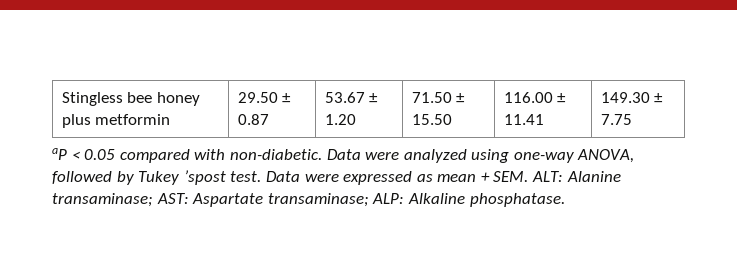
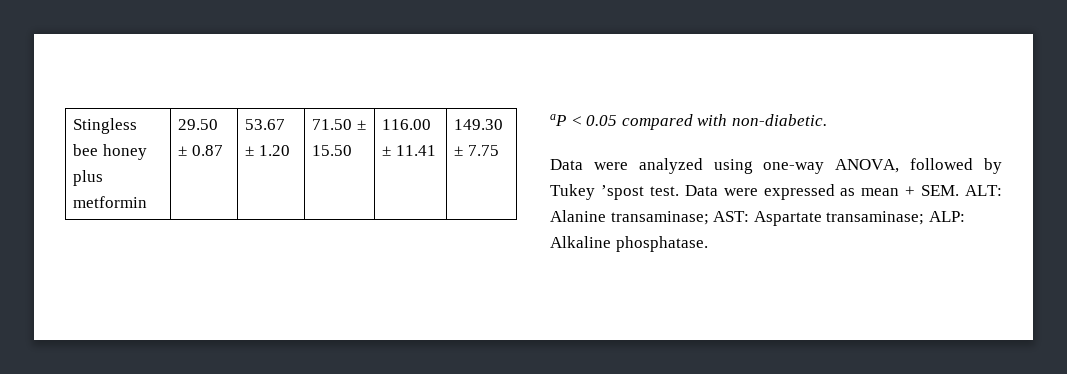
- aP < 0.05 compared with non-diabetic. Data were analyzed using one-way ANOVA, followed by Tukey ’spost test.
+ aP < 0.05 compared with non-diabetic.
+ Data were analyzed using one-way ANOVA, followed by Tukey ’spost test.

